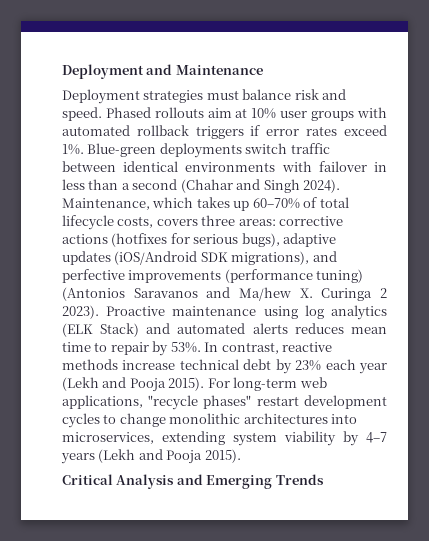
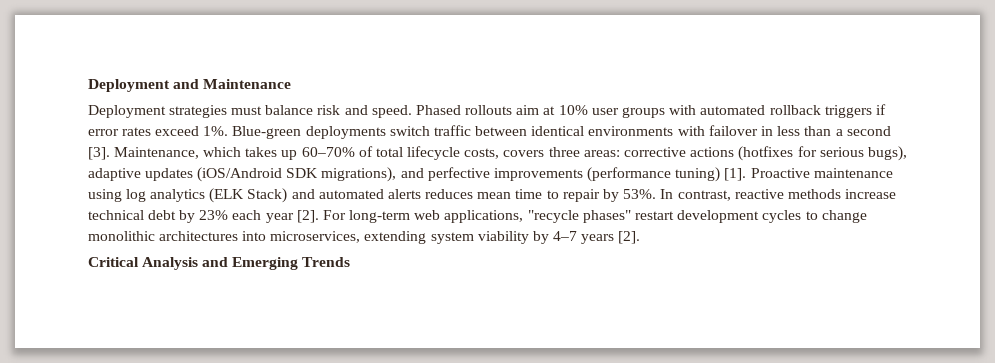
- Blue-green deployments switch traffic between identical environments with failover in less than a second (Chahar and Singh 2024).
+ Blue-green deployments switch traffic between identical environments with failover in less than a second [3].
- Maintenance, which takes up 60–70% of total lifecycle costs, covers three areas: corrective actions (hotfixes for serious bugs), adaptive updates (iOS/Android SDK migrations), and perfective improvements (performance tuning) (Antonios Saravanos and Ma/hew X. Curinga 2 2023).
+ Maintenance, which takes up 60–70% of total lifecycle costs, covers three areas: corrective actions (hotfixes for serious bugs), adaptive updates (iOS/Android SDK migrations), and perfective improvements (performance tuning) [1].
- In contrast, reactive methods increase technical debt by 23% each year (Lekh and Pooja 2015).
+ In contrast, reactive methods increase technical debt by 23% each year [2].
- For long-term web applications, "recycle phases" restart development cycles to change monolithic architectures into microservices, extending system viability by 4–7 years (Lekh and Pooja 2015).
+ For long-term web applications, "recycle phases" restart development cycles to change monolithic architectures into microservices, extending system viability by 4–7 years [2].

